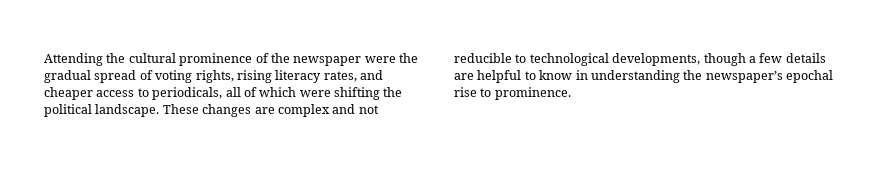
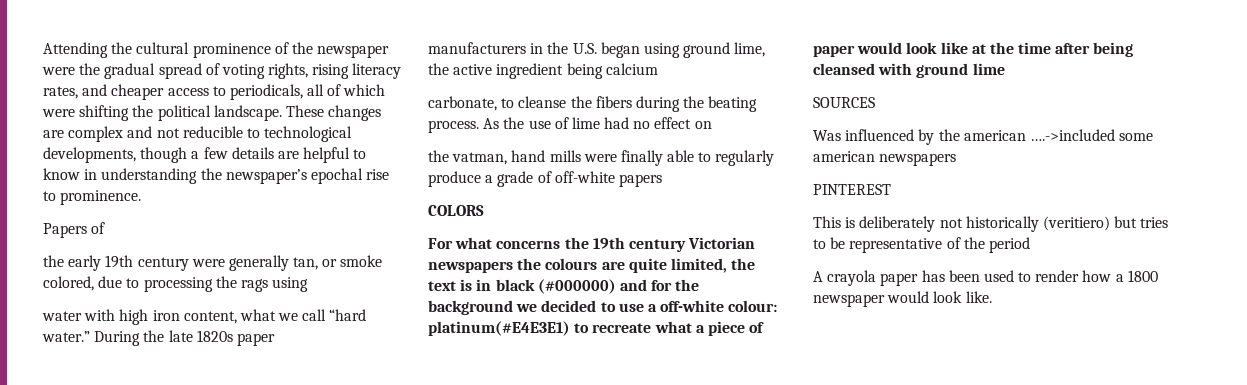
+ Papers of
+ the early 19th century were generally tan, or smoke colored, due to processing the rags using
+ water with high iron content, what we call “hard water.” During the late 1820s paper
+ manufacturers in the U.S. began using ground lime, the active ingredient being calcium
+ carbonate, to cleanse the fibers during the beating process. As the use of lime had no effect on
+ the vatman, hand mills were finally able to regularly produce a grade of off-white papers
+ COLORS
+ For what concerns the 19th century Victorian newspapers the colours are quite limited, the text is in black (#000000) and for the background we decided to use a off-white colour: platinum(#E4E3E1) to recreate what a piece of paper would look like at the time after being cleansed with ground lime
+ SOURCES
+ Was influenced by the american ….->included some american newspapers
+ PINTEREST
+ This is deliberately not historically (veritiero) but tries to be representative of the period
+ A crayola paper has been used to render how a 1800 newspaper would look like.

